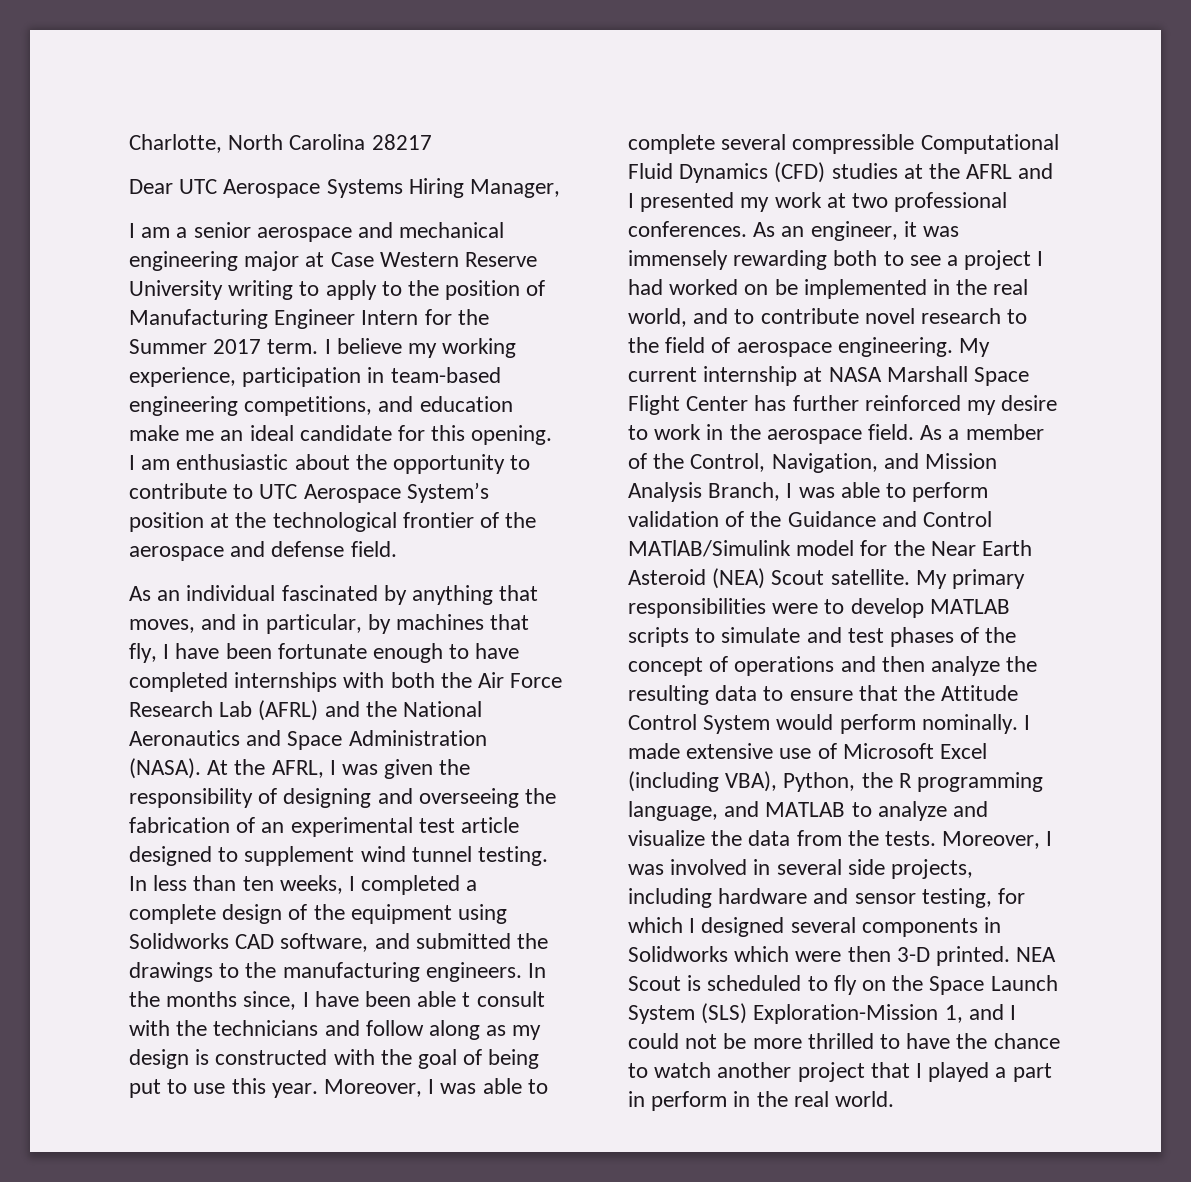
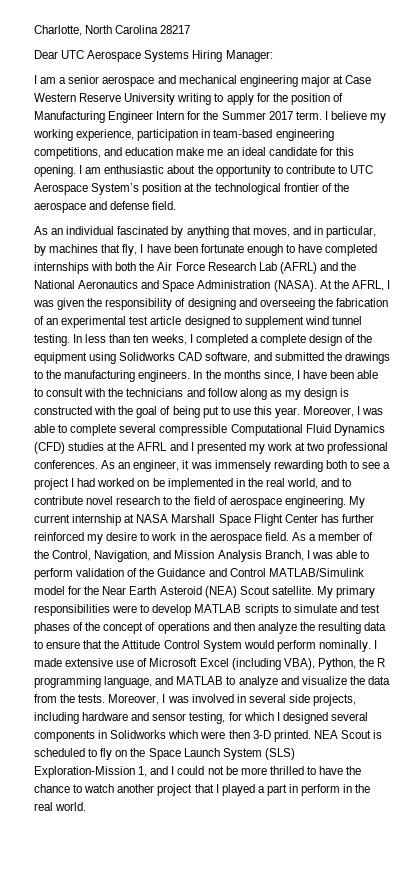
- Dear UTC Aerospace Systems Hiring Manager,
+ Dear UTC Aerospace Systems Hiring Manager:
- I am a senior aerospace and mechanical engineering major at Case Western Reserve University writing to apply to the position of Manufacturing Engineer Intern for the Summer 2017 term.
+ I am a senior aerospace and mechanical engineering major at Case Western Reserve University writing to apply for the position of Manufacturing Engineer Intern for the Summer 2017 term.
- In the months since, I have been able t consult with the technicians and follow along as my design is constructed with the goal of being put to use this year.
+ In the months since, I have been able to consult with the technicians and follow along as my design is constructed with the goal of being put to use this year.
- As a member of the Control, Navigation, and Mission Analysis Branch, I was able to perform validation of the Guidance and Control MATlAB/Simulink model for the Near Earth Asteroid (NEA) Scout satellite.
+ As a member of the Control, Navigation, and Mission Analysis Branch, I was able to perform validation of the Guidance and Control MATLAB/Simulink model for the Near Earth Asteroid (NEA) Scout satellite.

